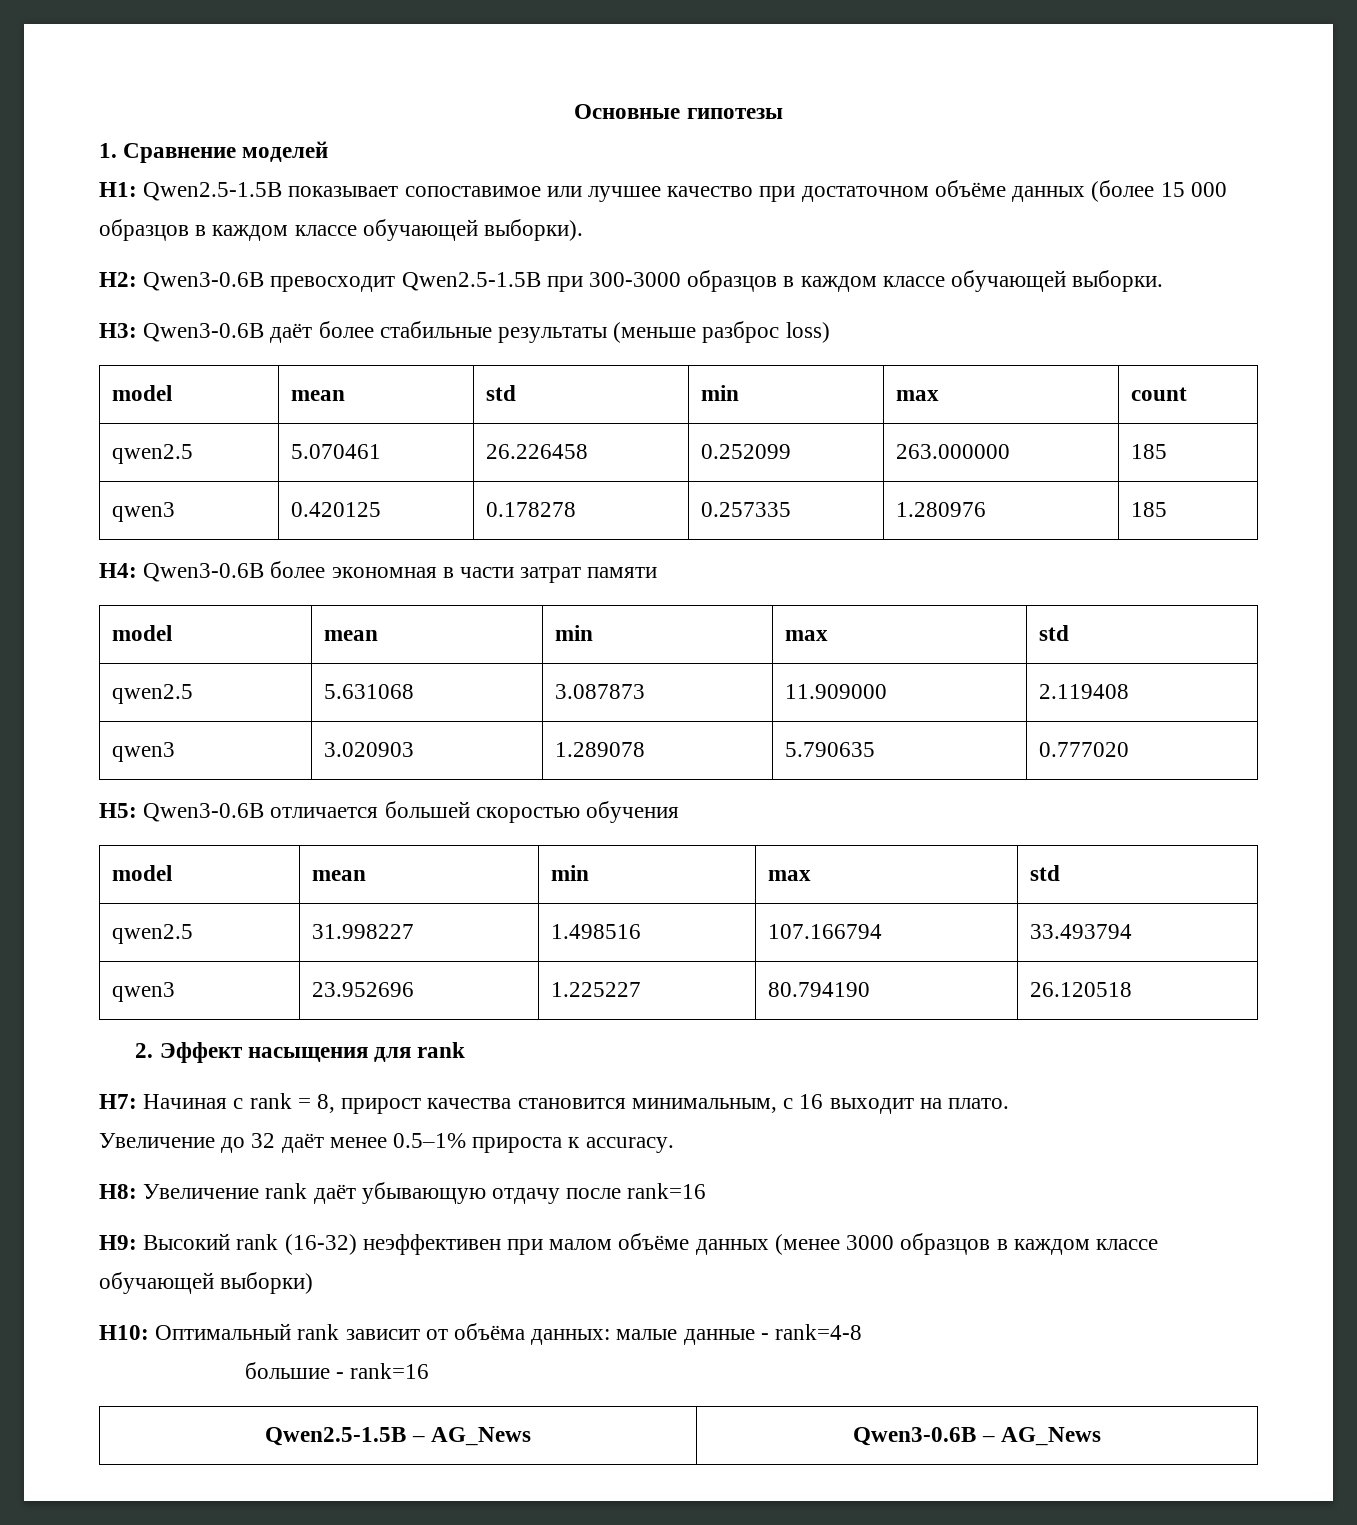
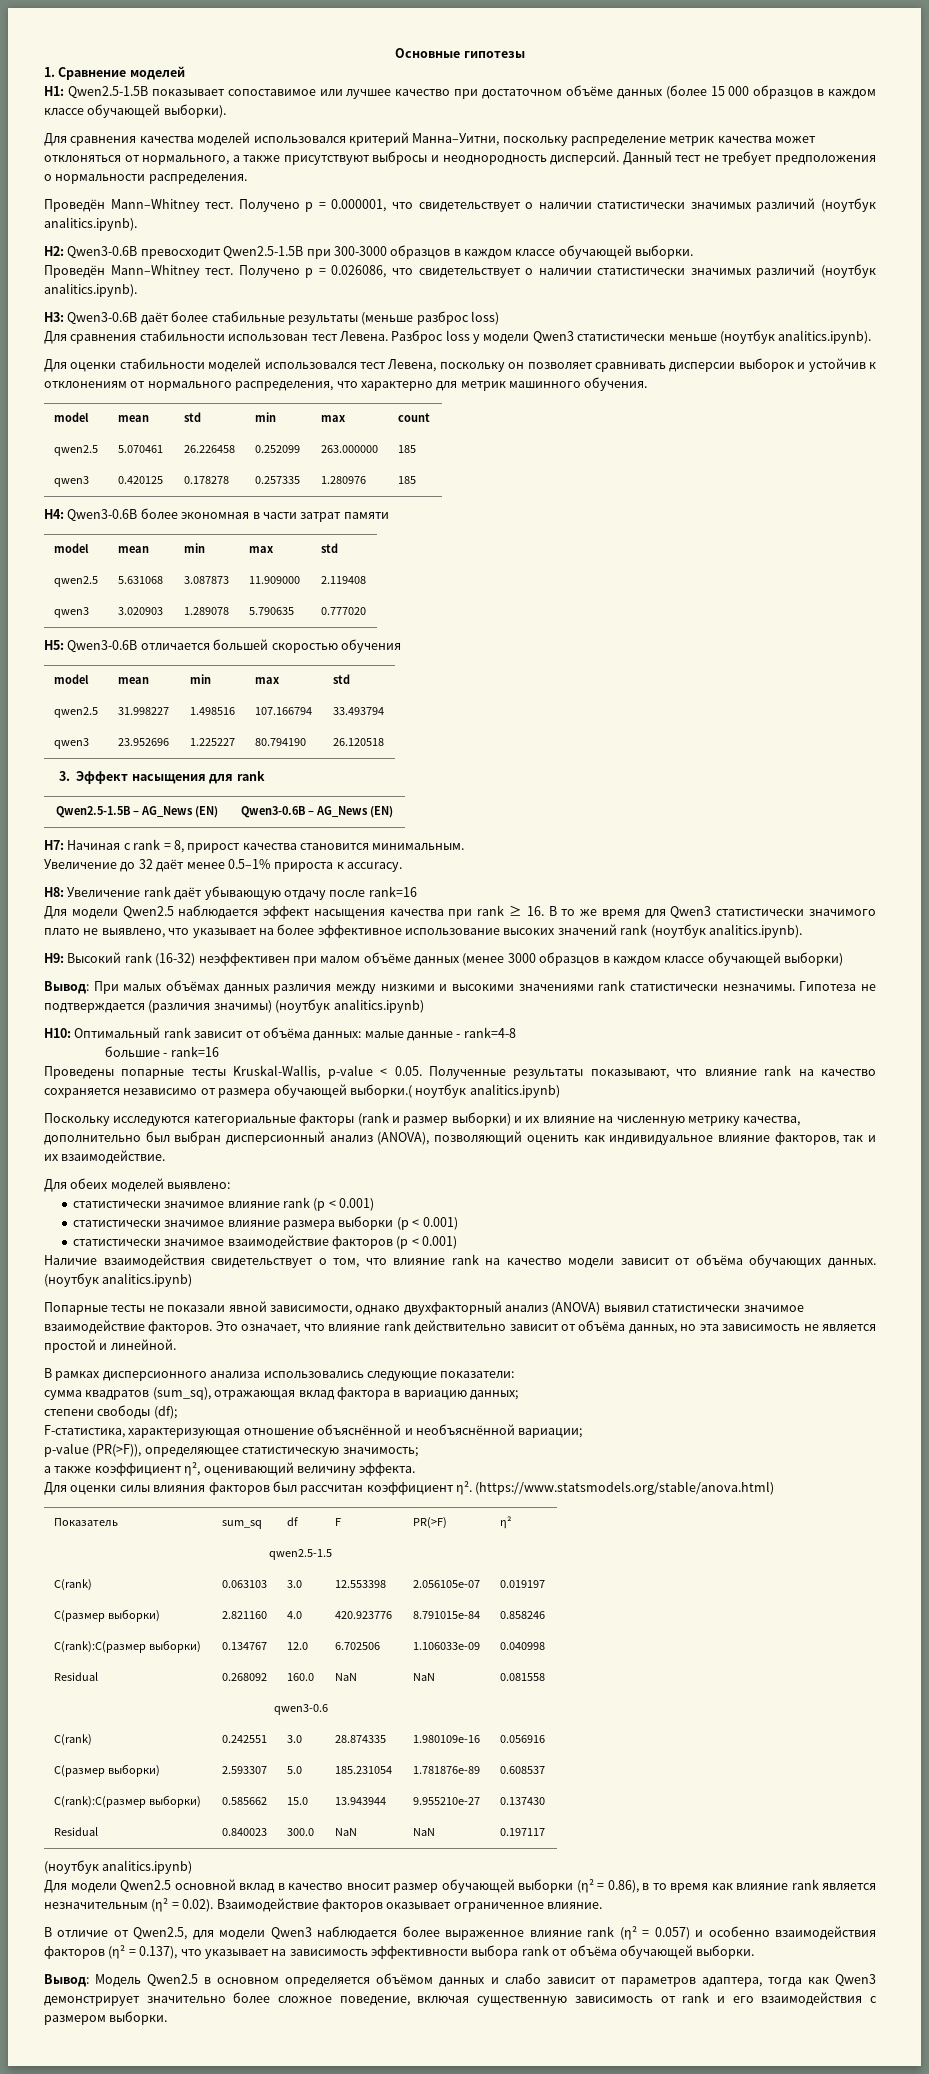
+ Для сравнения качества моделей использовался критерий Манна–Уитни, поскольку распределение метрик качества может отклоняться от нормального, а также присутствуют выбросы и неоднородность дисперсий. Данный тест не требует предположения о нормальности распределения.
+ Проведён Mann–Whitney тест. Получено p = 0.000001, что свидетельствует о наличии статистически значимых различий (ноутбук analitics.ipynb).
+ Проведён Mann–Whitney тест. Получено p = 0.026086, что свидетельствует о наличии статистически значимых различий (ноутбук analitics.ipynb).
+ Для сравнения стабильности использован тест Левена. Разброс loss у модели Qwen3 статистически меньше (ноутбук analitics.ipynb).
+ Для оценки стабильности моделей использовался тест Левена, поскольку он позволяет сравнивать дисперсии выборок и устойчив к отклонениям от нормального распределения, что характерно для метрик машинного обучения.
- 2. Эффект насыщения для rank
+ 3. Эффект насыщения для rank
+ Qwen2.5-1.5B – AG_News (EN) | Qwen3-0.6B – AG_News (EN)
- H7: Начиная с rank = 8, прирост качества становится минимальным, с 16 выходит на плато.
+ H7: Начиная с rank = 8, прирост качества становится минимальным.
+ Для модели Qwen2.5 наблюдается эффект насыщения качества при rank ≥ 16. В то же время для Qwen3 статистически значимого плато не выявлено, что указывает на более эффективное использование высоких значений rank (ноутбук analitics.ipynb).
+ Вывод: При малых объёмах данных различия между низкими и высокими значениями rank статистически незначимы. Гипотеза не подтверждается (различия значимы) (ноутбук analitics.ipynb)
- Qwen2.5-1.5B – AG_News | Qwen3-0.6B – AG_News
+ Проведены попарные тесты Kruskal-Wallis, p-value < 0.05. Полученные результаты показывают, что влияние rank на качество сохраняется независимо от размера обучающей выборки.( ноутбук analitics.ipynb)
+ Поскольку исследуются категориальные факторы (rank и размер выборки) и их влияние на численную метрику качества, дополнительно был выбран дисперсионный анализ (ANOVA), позволяющий оценить как индивидуальное влияние факторов, так и их взаимодействие.
+ Для обеих моделей выявлено:
+ статистически значимое влияние rank (p < 0.001)
+ статистически значимое влияние размера выборки (p < 0.001)
+ статистически значимое взаимодействие факторов (p < 0.001)
+ Наличие взаимодействия свидетельствует о том, что влияние rank на качество модели зависит от объёма обучающих данных. (ноутбук analitics.ipynb)
+ Попарные тесты не показали явной зависимости, однако двухфакторный анализ (ANOVA) выявил статистически значимое взаимодействие факторов. Это означает, что влияние rank действительно зависит от объёма данных, но эта зависимость не является простой и линейной.
+ В рамках дисперсионного анализа использовались следующие показатели:
+ сумма квадратов (sum_sq), отражающая вклад фактора в вариацию данных;
+ степени свободы (df);
+ F-статистика, характеризующая отношение объяснённой и необъяснённой вариации;
+ p-value (PR(>F)), определяющее статистическую значимость;
+ а также коэффициент η², оценивающий величину эффекта.
+ Для оценки силы влияния факторов был рассчитан коэффициент η². (https://www.statsmodels.org/stable/anova.html)
+ Показатель | sum_sq | df | F | PR(>F) | η²
+ qwen2.5-1.5
+ C(rank) | 0.063103 | 3.0 | 12.553398 | 2.056105e-07 | 0.019197
+ C(размер выборки) | 2.821160 | 4.0 | 420.923776 | 8.791015e-84 | 0.858246
+ C(rank):C(размер выборки) | 0.134767 | 12.0 | 6.702506 | 1.106033e-09 | 0.040998
+ Residual | 0.268092 | 160.0 | NaN | NaN | 0.081558
+ qwen3-0.6
+ C(rank) | 0.242551 | 3.0 | 28.874335 | 1.980109e-16 | 0.056916
+ C(размер выборки) | 2.593307 | 5.0 | 185.231054 | 1.781876e-89 | 0.608537
+ C(rank):C(размер выборки) | 0.585662 | 15.0 | 13.943944 | 9.955210e-27 | 0.137430
+ Residual | 0.840023 | 300.0 | NaN | NaN | 0.197117
+ (ноутбук analitics.ipynb)
+ Для модели Qwen2.5 основной вклад в качество вносит размер обучающей выборки (η² = 0.86), в то время как влияние rank является незначительным (η² = 0.02). Взаимодействие факторов оказывает ограниченное влияние.
+ В отличие от Qwen2.5, для модели Qwen3 наблюдается более выраженное влияние rank (η² = 0.057) и особенно взаимодействия факторов (η² = 0.137), что указывает на зависимость эффективности выбора rank от объёма обучающей выборки.
+ Вывод: Модель Qwen2.5 в основном определяется объёмом данных и слабо зависит от параметров адаптера, тогда как Qwen3 демонстрирует значительно более сложное поведение, включая существенную зависимость от rank и его взаимодействия с размером выборки.

